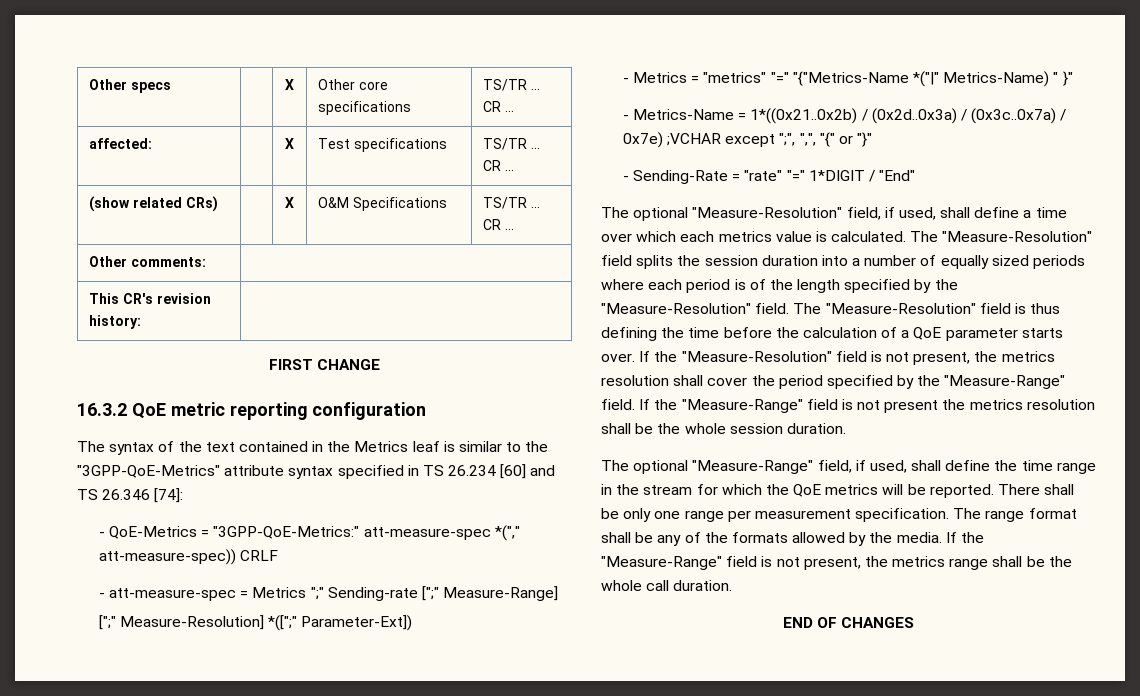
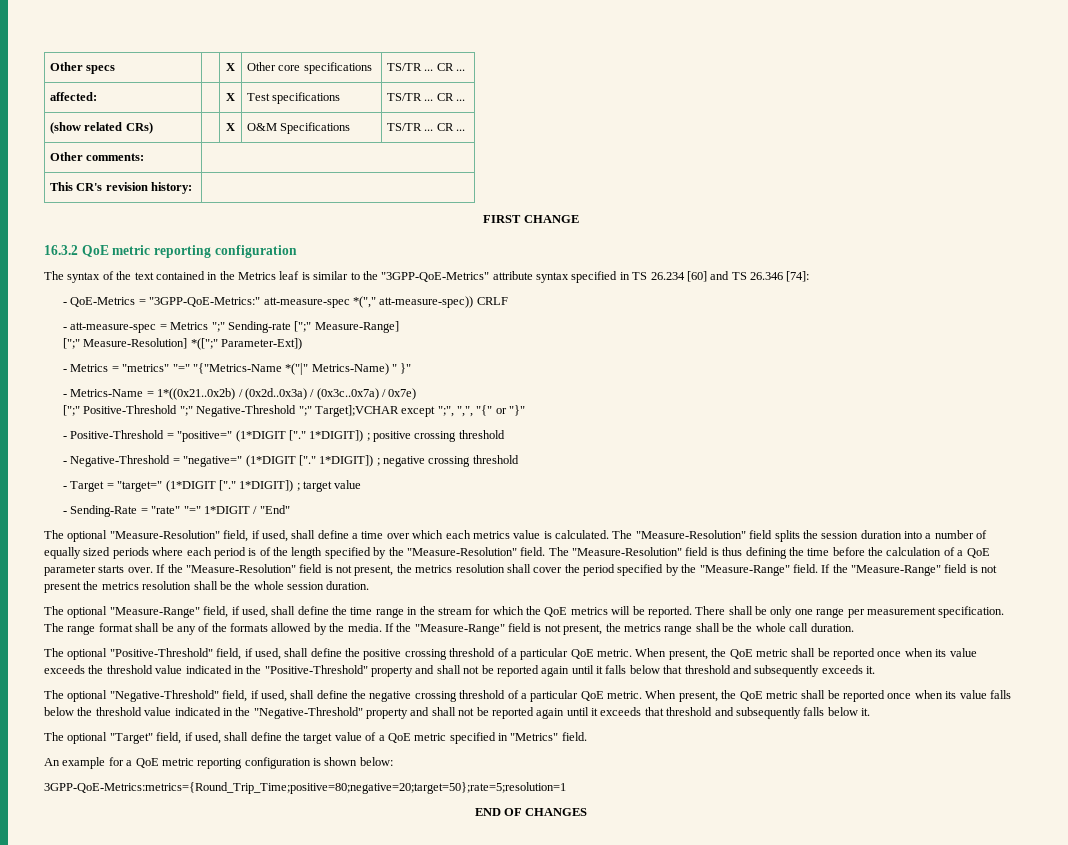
- - Metrics-Name = 1*((0x21..0x2b) / (0x2d..0x3a) / (0x3c..0x7a) / 0x7e) ;VCHAR except ";", ",", "{" or "}"
+ - Metrics-Name = 1*((0x21..0x2b) / (0x2d..0x3a) / (0x3c..0x7a) / 0x7e)
+ [";" Positive-Threshold ";" Negative-Threshold ";" Target];VCHAR except ";", ",", "{" or "}"
+ - Positive-Threshold = "positive=" (1*DIGIT ["." 1*DIGIT]) ; positive crossing threshold
+ - Negative-Threshold = "negative=" (1*DIGIT ["." 1*DIGIT]) ; negative crossing threshold
+ - Target = "target=" (1*DIGIT ["." 1*DIGIT]) ; target value
+ The optional "Positive-Threshold" field, if used, shall define the positive crossing threshold of a particular QoE metric. When present, the QoE metric shall be reported once when its value exceeds the threshold value indicated in the "Positive-Threshold" property and shall not be reported again until it falls below that threshold and subsequently exceeds it.
+ The optional "Negative-Threshold" field, if used, shall define the negative crossing threshold of a particular QoE metric. When present, the QoE metric shall be reported once when its value falls below the threshold value indicated in the "Negative-Threshold" property and shall not be reported again until it exceeds that threshold and subsequently falls below it.
+ The optional "Target" field, if used, shall define the target value of a QoE metric specified in "Metrics" field.
+ An example for a QoE metric reporting configuration is shown below:
+ 3GPP-QoE-Metrics:metrics={Round_Trip_Time;positive=80;negative=20;target=50};rate=5;resolution=1

